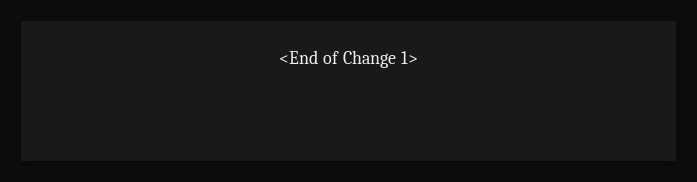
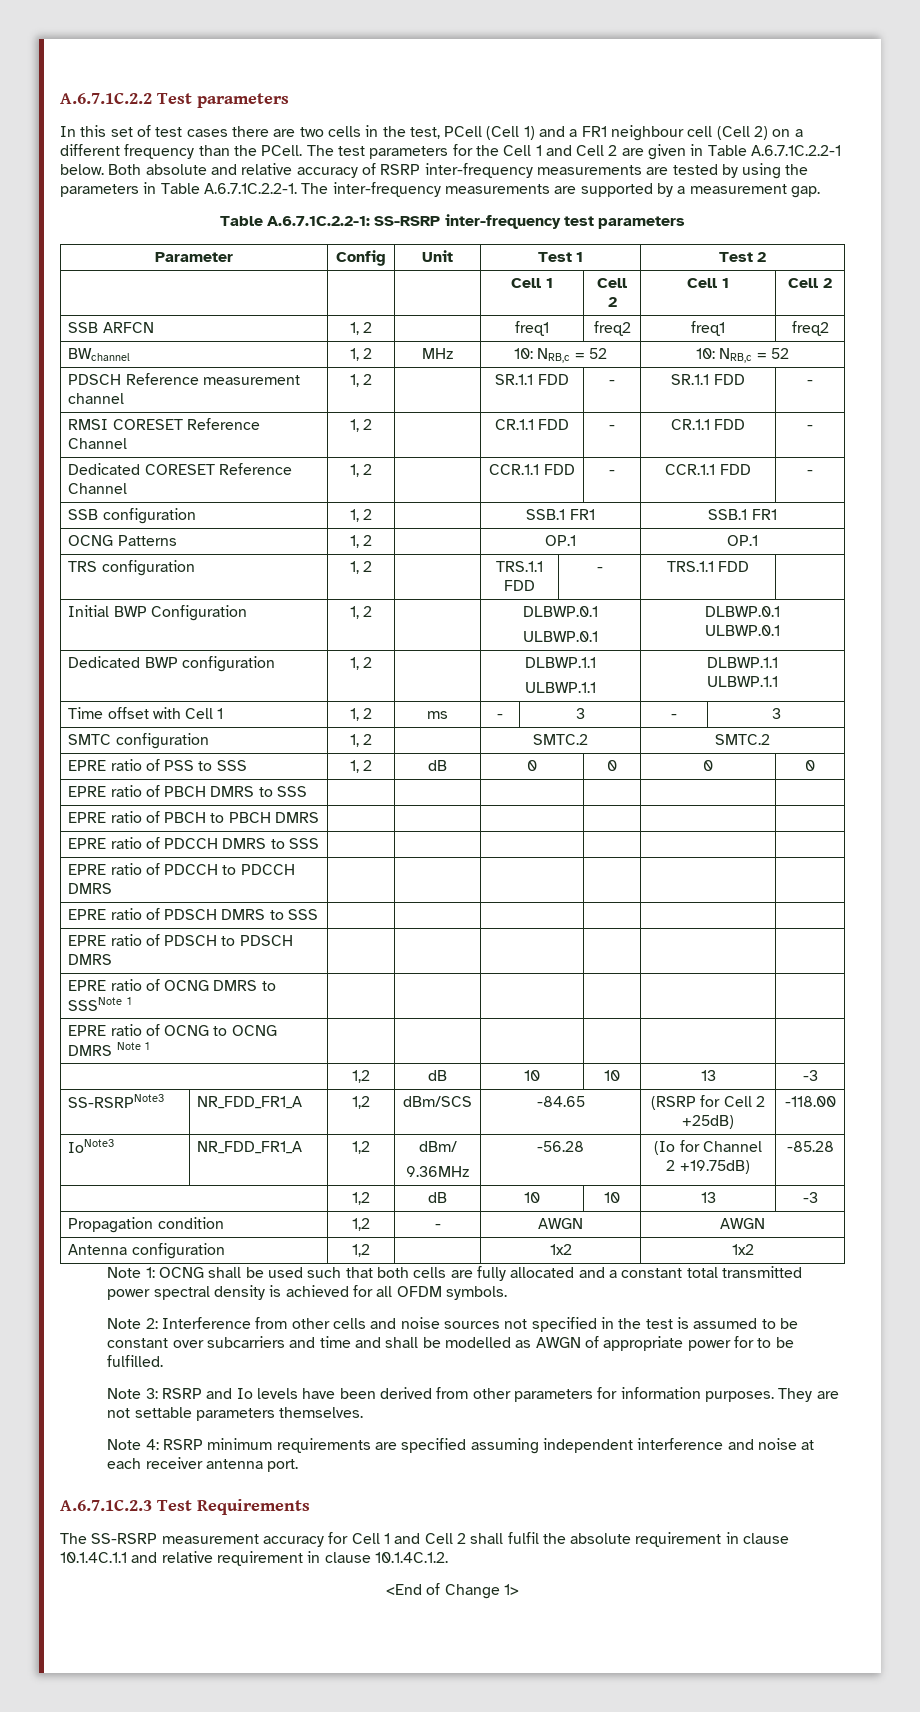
+ A.6.7.1C.2.2 Test parameters
+ In this set of test cases there are two cells in the test, PCell (Cell 1) and a FR1 neighbour cell (Cell 2) on a different frequency than the PCell. The test parameters for the Cell 1 and Cell 2 are given in Table A.6.7.1C.2.2-1 below. Both absolute and relative accuracy of RSRP inter-frequency measurements are tested by using the parameters in Table A.6.7.1C.2.2-1. The inter-frequency measurements are supported by a measurement gap.
+ Table A.6.7.1C.2.2-1: SS-RSRP inter-frequency test parameters
+ Parameter | Config | Unit | Test 1 | Test 2
+ | | | Cell 1 | Cell 2 | Cell 1 | Cell 2
+ SSB ARFCN | 1, 2 | | freq1 | freq2 | freq1 | freq2
+ BWchannel | 1, 2 | MHz | 10: NRB,c = 52 | 10: NRB,c = 52
+ PDSCH Reference measurement channel | 1, 2 | | SR.1.1 FDD | - | SR.1.1 FDD | -
+ RMSI CORESET Reference Channel | 1, 2 | | CR.1.1 FDD | - | CR.1.1 FDD | -
+ Dedicated CORESET Reference Channel | 1, 2 | | CCR.1.1 FDD | - | CCR.1.1 FDD | -
+ SSB configuration | 1, 2 | | SSB.1 FR1 | SSB.1 FR1
+ OCNG Patterns | 1, 2 | | OP.1 | OP.1
+ TRS configuration | 1, 2 | | TRS.1.1 FDD | - | TRS.1.1 FDD |
+ Initial BWP Configuration | 1, 2 | | DLBWP.0.1
+ ULBWP.0.1 | DLBWP.0.1
+ ULBWP.0.1
+ Dedicated BWP configuration | 1, 2 | | DLBWP.1.1
+ ULBWP.1.1 | DLBWP.1.1
+ ULBWP.1.1
+ Time offset with Cell 1 | 1, 2 | ms | - | 3 | - | 3
+ SMTC configuration | 1, 2 | | SMTC.2 | SMTC.2
+ EPRE ratio of PSS to SSS | 1, 2 | dB | 0 | 0 | 0 | 0
+ EPRE ratio of PBCH DMRS to SSS | | | | | |
+ EPRE ratio of PBCH to PBCH DMRS | | | | | |
+ EPRE ratio of PDCCH DMRS to SSS | | | | | |
+ EPRE ratio of PDCCH to PDCCH DMRS | | | | | |
+ EPRE ratio of PDSCH DMRS to SSS | | | | | |
+ EPRE ratio of PDSCH to PDSCH DMRS | | | | | |
+ EPRE ratio of OCNG DMRS to SSSNote 1 | | | | | |
+ EPRE ratio of OCNG to OCNG DMRS Note 1 | | | | | |
+ | 1,2 | dB | 10 | 10 | 13 | -3
+ SS-RSRPNote3 | NR_FDD_FR1_A | 1,2 | dBm/SCS | -84.65 | (RSRP for Cell 2 +25dB) | -118.00
+ IoNote3 | NR_FDD_FR1_A | 1,2 | dBm/
+ 9.36MHz | -56.28 | (Io for Channel 2 +19.75dB) | -85.28
+ | 1,2 | dB | 10 | 10 | 13 | -3
+ Propagation condition | 1,2 | - | AWGN | AWGN
+ Antenna configuration | 1,2 | | 1x2 | 1x2
+ Note 1: OCNG shall be used such that both cells are fully allocated and a constant total transmitted power spectral density is achieved for all OFDM symbols.
+ Note 2: Interference from other cells and noise sources not specified in the test is assumed to be constant over subcarriers and time and shall be modelled as AWGN of appropriate power for to be fulfilled.
+ Note 3: RSRP and Io levels have been derived from other parameters for information purposes. They are not settable parameters themselves.
+ Note 4: RSRP minimum requirements are specified assuming independent interference and noise at each receiver antenna port.
+ A.6.7.1C.2.3 Test Requirements
+ The SS-RSRP measurement accuracy for Cell 1 and Cell 2 shall fulfil the absolute requirement in clause 10.1.4C.1.1 and relative requirement in clause 10.1.4C.1.2.

